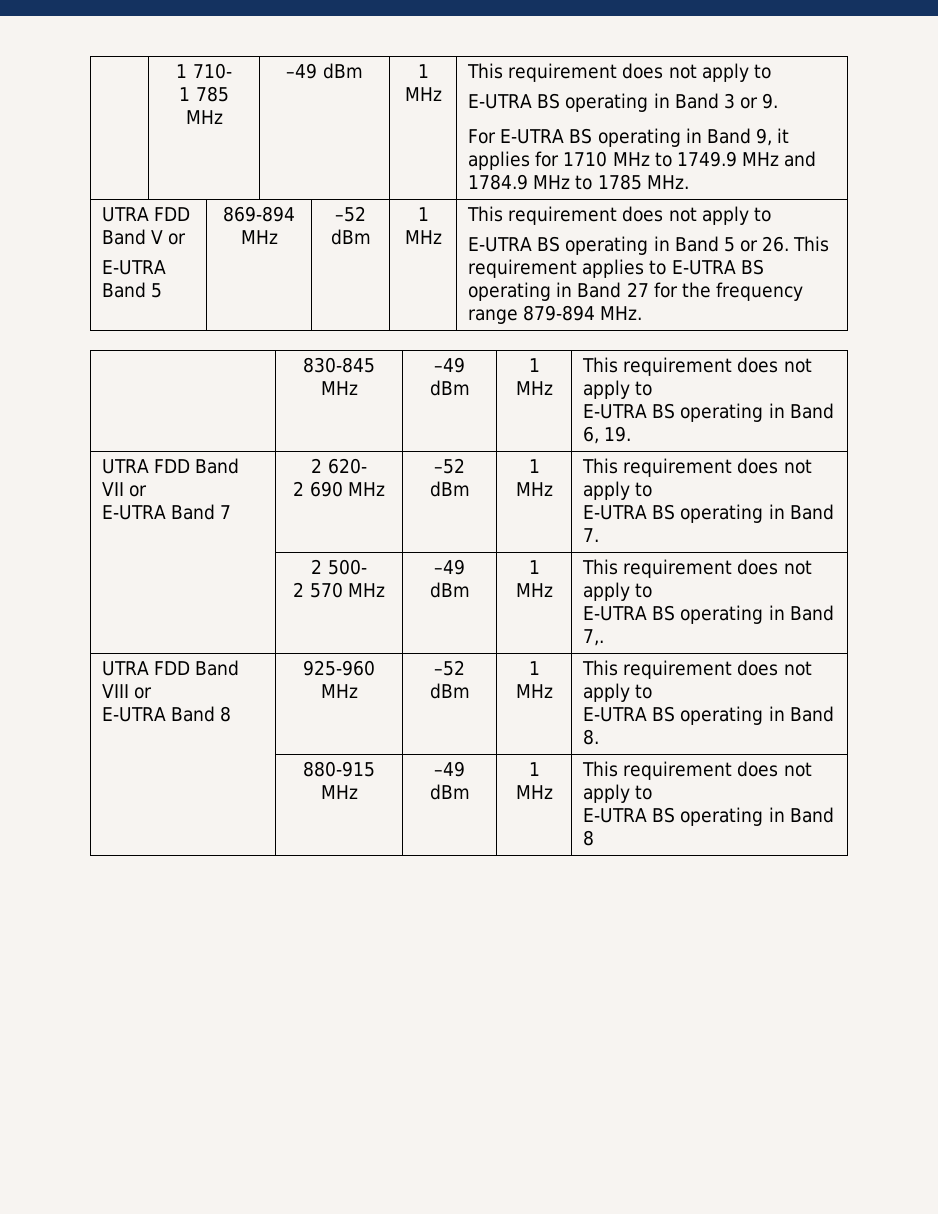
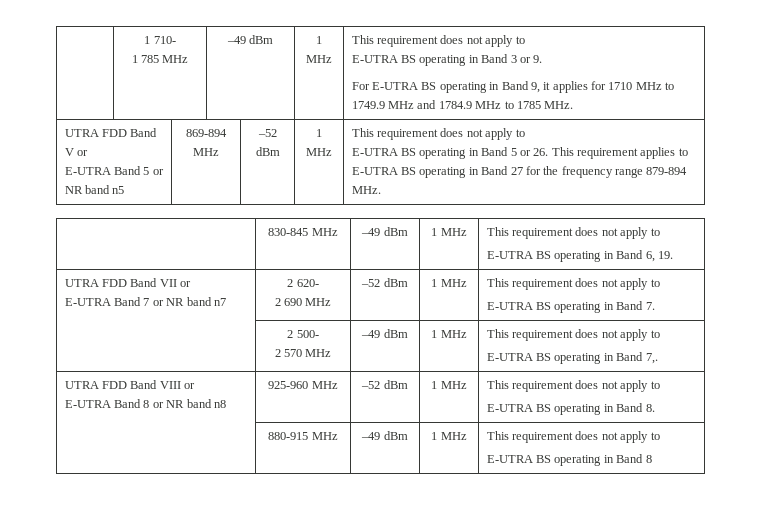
- E-UTRA Band 5
+ E-UTRA Band 5 or NR band n5
  UTRA FDD Band VII or
- E-UTRA Band 7 | 2 620-
+ E-UTRA Band 7 or NR band n7 | 2 620-
  UTRA FDD Band VIII or
- E-UTRA Band 8 | 925-960 MHz | –52 dBm | 1 MHz | This requirement does not apply to
+ E-UTRA Band 8 or NR band n8 | 925-960 MHz | –52 dBm | 1 MHz | This requirement does not apply to

